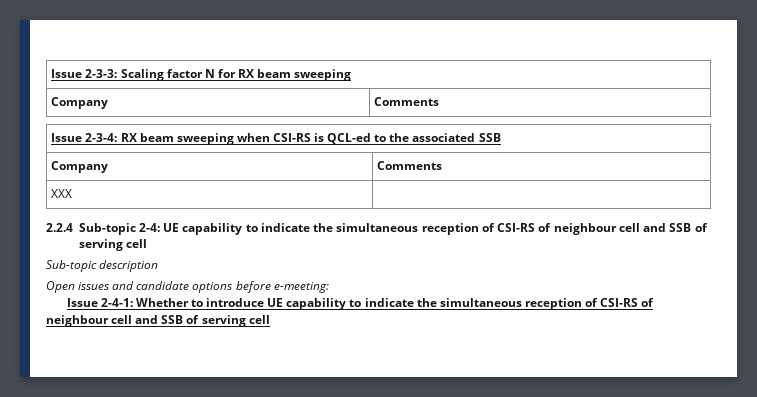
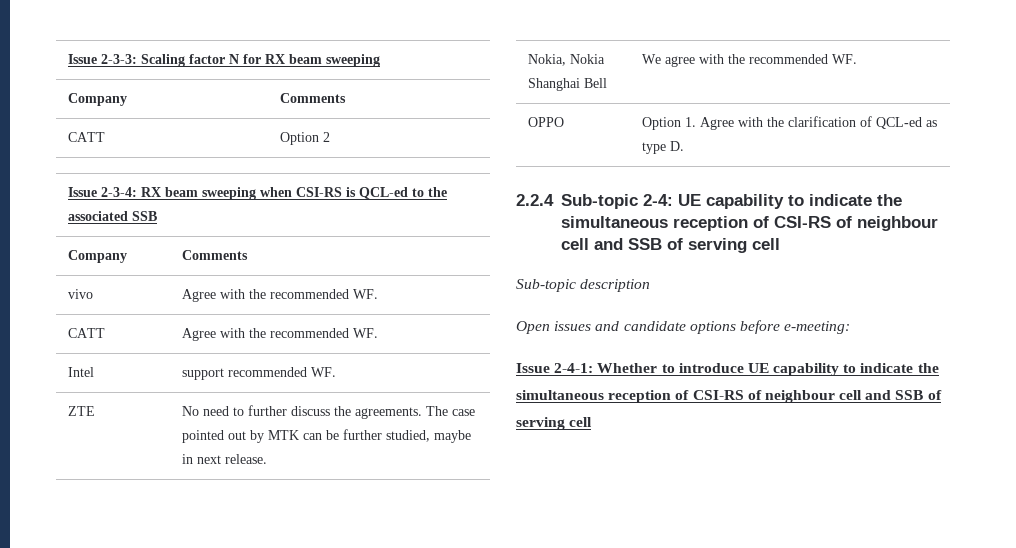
+ CATT | Option 2
- XXX |
+ vivo | Agree with the recommended WF.
+ CATT | Agree with the recommended WF.
+ Intel | support recommended WF.
+ ZTE | No need to further discuss the agreements. The case pointed out by MTK can be further studied, maybe in next release.
+ Nokia, Nokia Shanghai Bell | We agree with the recommended WF.
+ OPPO | Option 1. Agree with the clarification of QCL-ed as type D.

